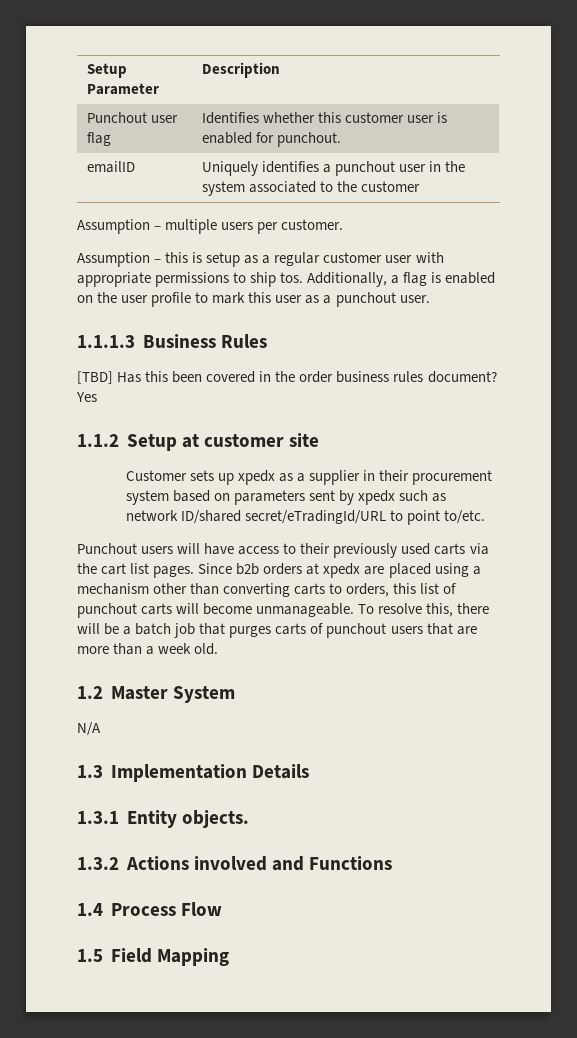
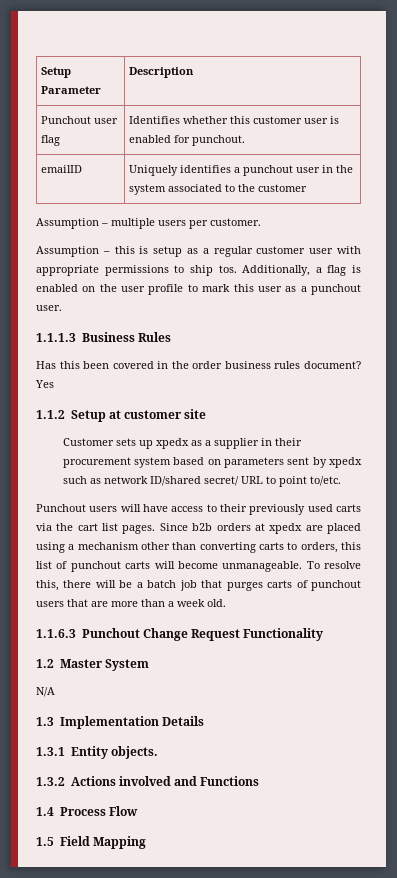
- [TBD] Has this been covered in the order business rules document?
+ Has this been covered in the order business rules document?
- Customer sets up xpedx as a supplier in their procurement system based on parameters sent by xpedx such as network ID/shared secret/eTradingId/URL to point to/etc.
+ Customer sets up xpedx as a supplier in their procurement system based on parameters sent by xpedx such as network ID/shared secret/ URL to point to/etc.
+ 1.1.6.3 Punchout Change Request Functionality

